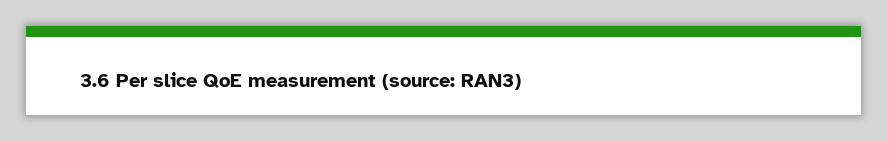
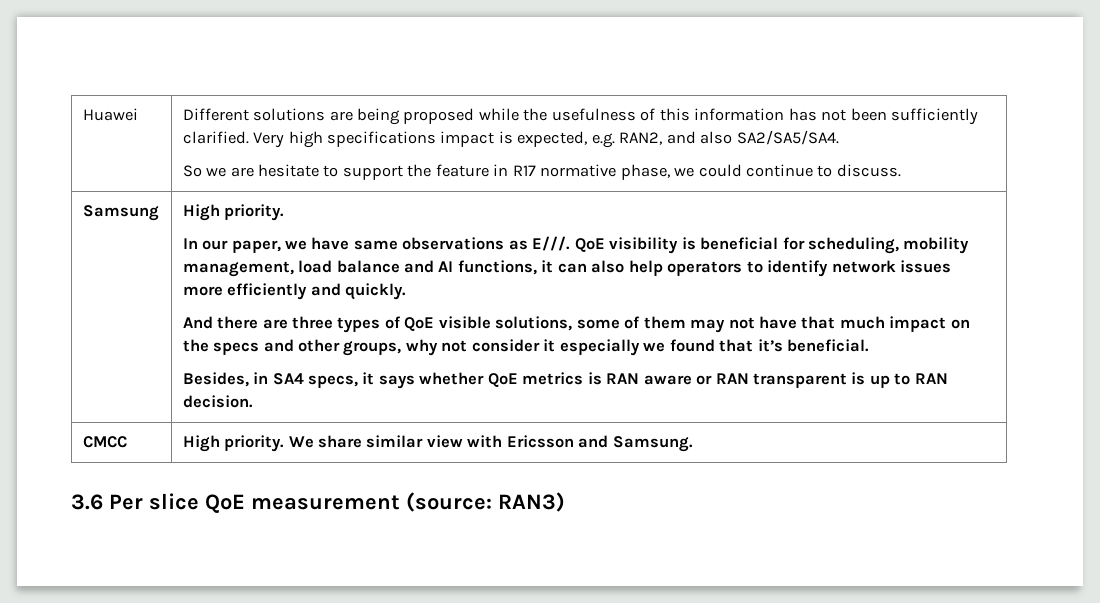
+ Huawei | Different solutions are being proposed while the usefulness of this information has not been sufficiently clarified. Very high specifications impact is expected, e.g. RAN2, and also SA2/SA5/SA4.
+ So we are hesitate to support the feature in R17 normative phase, we could continue to discuss.
+ Samsung | High priority.
+ In our paper, we have same observations as E///. QoE visibility is beneficial for scheduling, mobility management, load balance and AI functions, it can also help operators to identify network issues more efficiently and quickly.
+ And there are three types of QoE visible solutions, some of them may not have that much impact on the specs and other groups, why not consider it especially we found that it’s beneficial.
+ Besides, in SA4 specs, it says whether QoE metrics is RAN aware or RAN transparent is up to RAN decision.
+ CMCC | High priority. We share similar view with Ericsson and Samsung.

